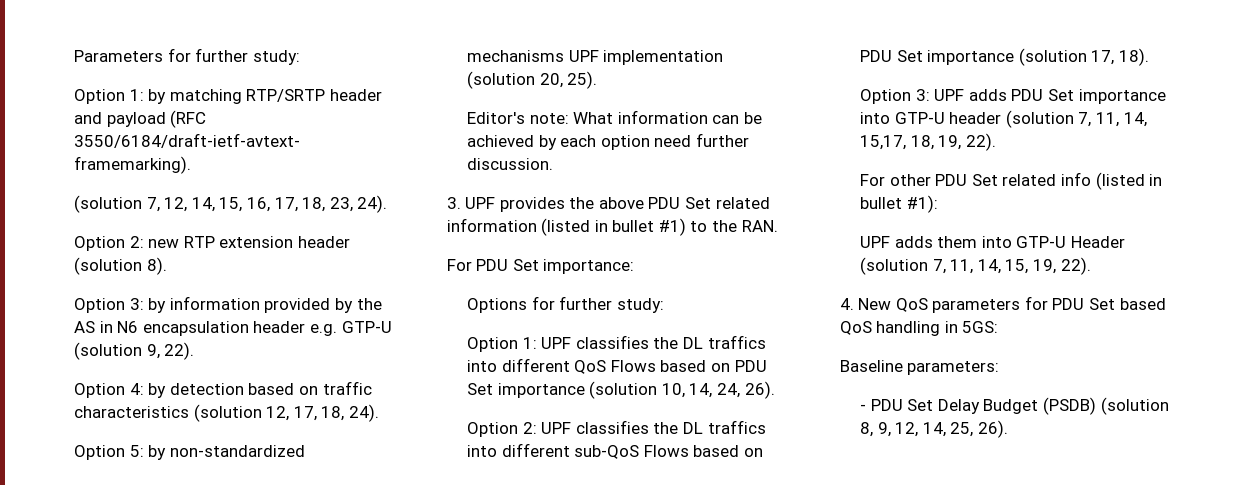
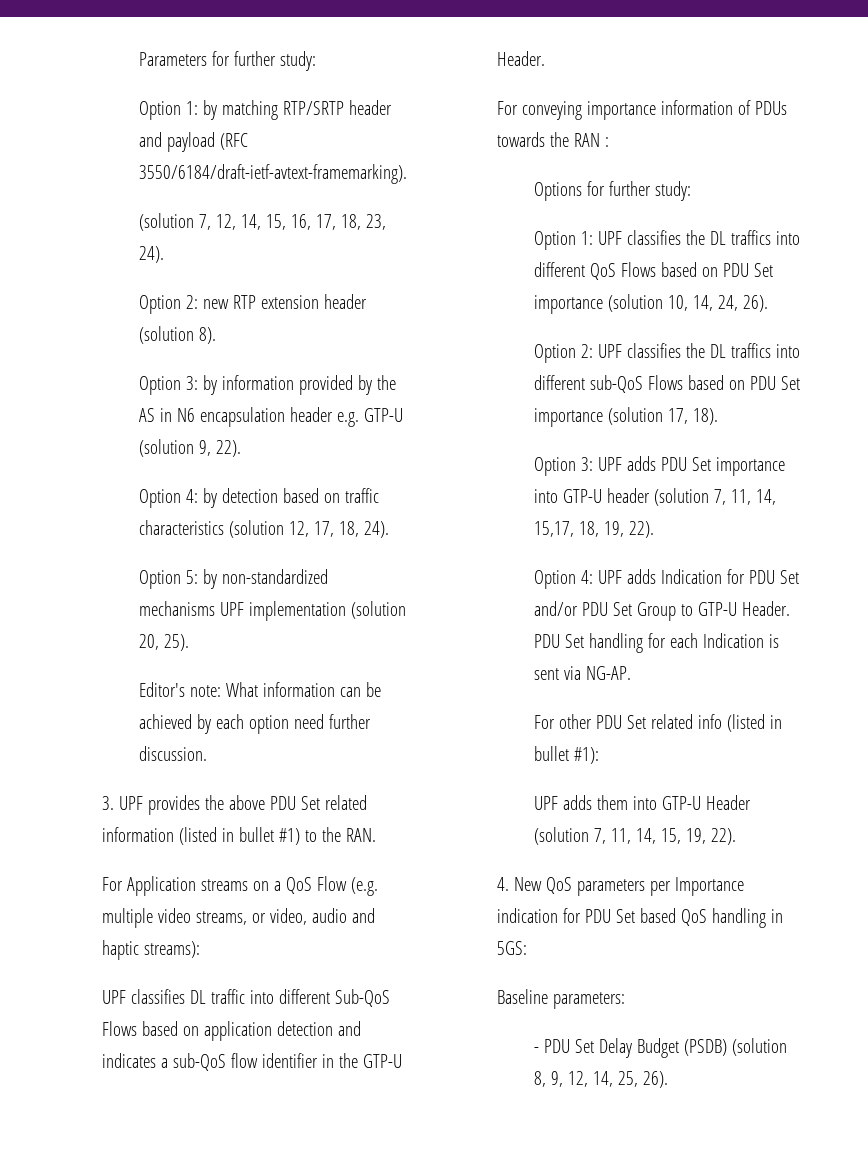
- For PDU Set importance:
+ For Application streams on a QoS Flow (e.g. multiple video streams, or video, audio and haptic streams):
+ UPF classifies DL traffic into different Sub-QoS Flows based on application detection and indicates a sub-QoS flow identifier in the GTP-U Header.
+ For conveying importance information of PDUs towards the RAN :
+ Option 4: UPF adds Indication for PDU Set and/or PDU Set Group to GTP-U Header. PDU Set handling for each Indication is sent via NG-AP.
- 4. New QoS parameters for PDU Set based QoS handling in 5GS:
+ 4. New QoS parameters per Importance indication for PDU Set based QoS handling in 5GS:

